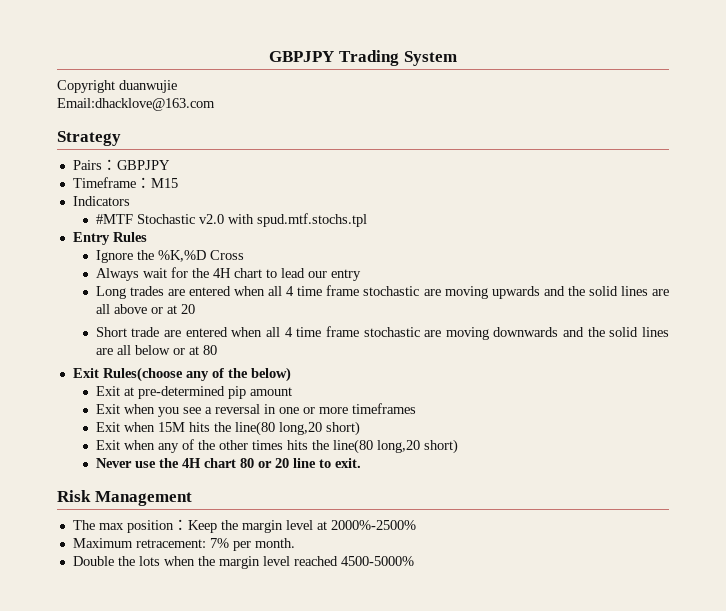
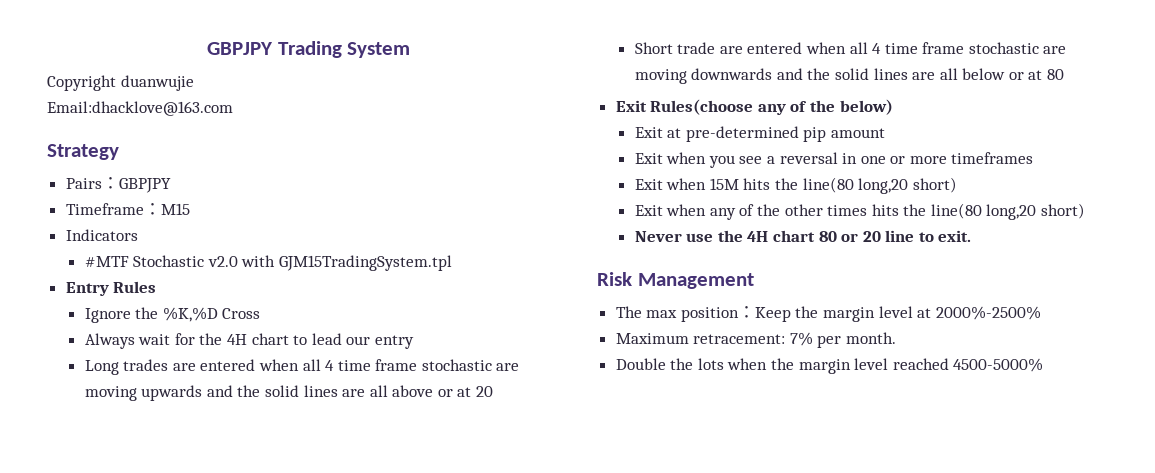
- #MTF Stochastic v2.0 with spud.mtf.stochs.tpl
+ #MTF Stochastic v2.0 with GJM15TradingSystem.tpl

